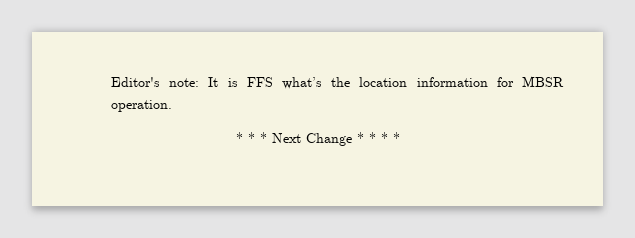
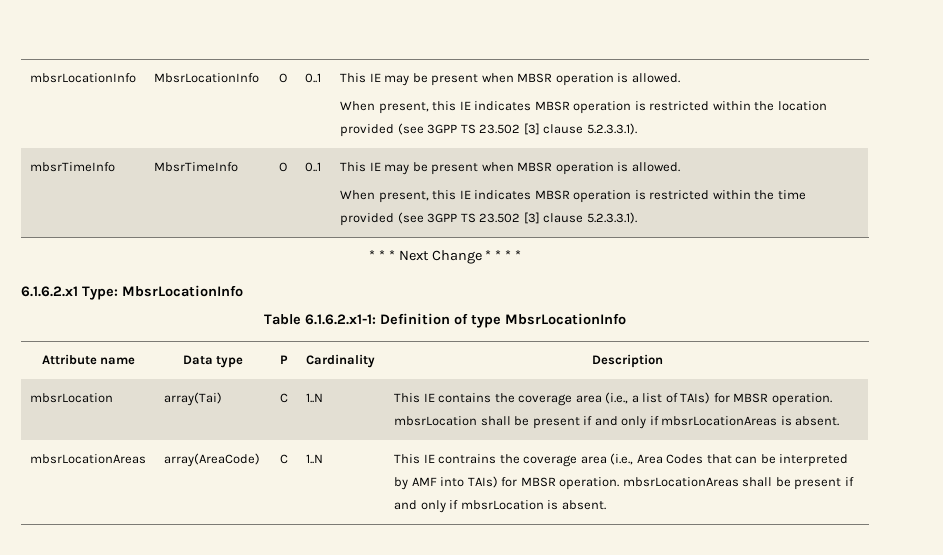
- Editor's note: It is FFS what’s the location information for MBSR operation.
+ mbsrLocationInfo | MbsrLocationInfo | O | 0..1 | This IE may be present when MBSR operation is allowed.
+ When present, this IE indicates MBSR operation is restricted within the location provided (see 3GPP TS 23.502 [3] clause 5.2.3.3.1).
+ mbsrTimeInfo | MbsrTimeInfo | O | 0..1 | This IE may be present when MBSR operation is allowed.
+ When present, this IE indicates MBSR operation is restricted within the time provided (see 3GPP TS 23.502 [3] clause 5.2.3.3.1).
+ 6.1.6.2.x1 Type: MbsrLocationInfo
+ Table 6.1.6.2.x1-1: Definition of type MbsrLocationInfo
+ Attribute name | Data type | P | Cardinality | Description
+ mbsrLocation | array(Tai) | C | 1..N | This IE contains the coverage area (i.e., a list of TAIs) for MBSR operation. mbsrLocation shall be present if and only if mbsrLocationAreas is absent.
+ mbsrLocationAreas | array(AreaCode) | C | 1..N | This IE contrains the coverage area (i.e., Area Codes that can be interpreted by AMF into TAIs) for MBSR operation. mbsrLocationAreas shall be present if and only if mbsrLocation is absent.

